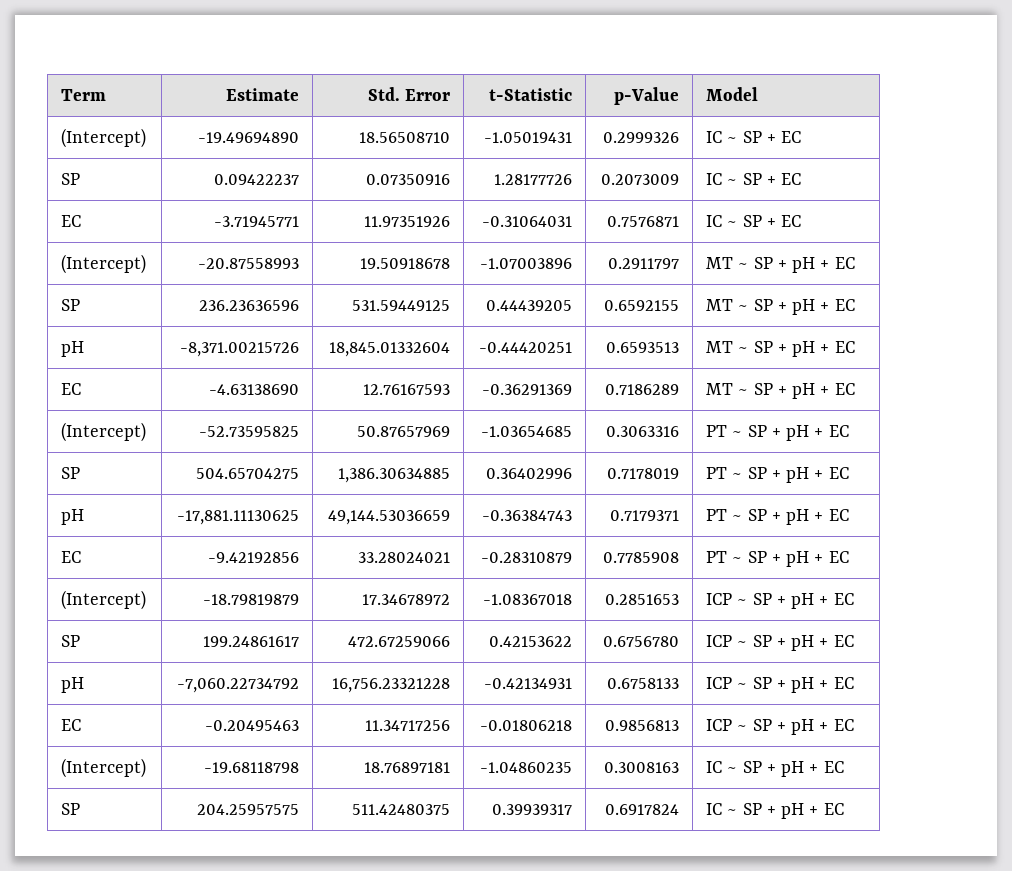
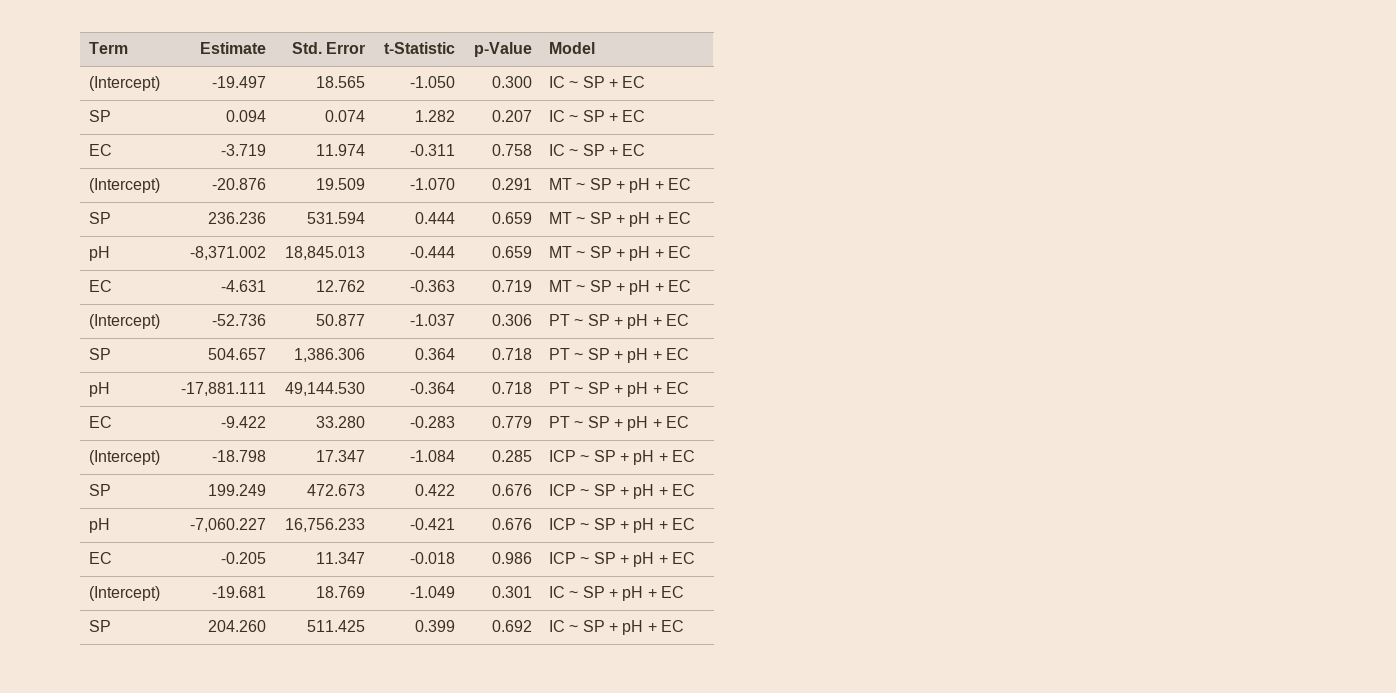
- (Intercept) | -19.49694890 | 18.56508710 | -1.05019431 | 0.2999326 | IC ~ SP + EC
+ (Intercept) | -19.497 | 18.565 | -1.050 | 0.300 | IC ~ SP + EC
- SP | 0.09422237 | 0.07350916 | 1.28177726 | 0.2073009 | IC ~ SP + EC
+ SP | 0.094 | 0.074 | 1.282 | 0.207 | IC ~ SP + EC
- EC | -3.71945771 | 11.97351926 | -0.31064031 | 0.7576871 | IC ~ SP + EC
+ EC | -3.719 | 11.974 | -0.311 | 0.758 | IC ~ SP + EC
- (Intercept) | -20.87558993 | 19.50918678 | -1.07003896 | 0.2911797 | MT ~ SP + pH + EC
+ (Intercept) | -20.876 | 19.509 | -1.070 | 0.291 | MT ~ SP + pH + EC
- SP | 236.23636596 | 531.59449125 | 0.44439205 | 0.6592155 | MT ~ SP + pH + EC
+ SP | 236.236 | 531.594 | 0.444 | 0.659 | MT ~ SP + pH + EC
- pH | -8,371.00215726 | 18,845.01332604 | -0.44420251 | 0.6593513 | MT ~ SP + pH + EC
+ pH | -8,371.002 | 18,845.013 | -0.444 | 0.659 | MT ~ SP + pH + EC
- EC | -4.63138690 | 12.76167593 | -0.36291369 | 0.7186289 | MT ~ SP + pH + EC
+ EC | -4.631 | 12.762 | -0.363 | 0.719 | MT ~ SP + pH + EC
- (Intercept) | -52.73595825 | 50.87657969 | -1.03654685 | 0.3063316 | PT ~ SP + pH + EC
+ (Intercept) | -52.736 | 50.877 | -1.037 | 0.306 | PT ~ SP + pH + EC
- SP | 504.65704275 | 1,386.30634885 | 0.36402996 | 0.7178019 | PT ~ SP + pH + EC
+ SP | 504.657 | 1,386.306 | 0.364 | 0.718 | PT ~ SP + pH + EC
- pH | -17,881.11130625 | 49,144.53036659 | -0.36384743 | 0.7179371 | PT ~ SP + pH + EC
+ pH | -17,881.111 | 49,144.530 | -0.364 | 0.718 | PT ~ SP + pH + EC
- EC | -9.42192856 | 33.28024021 | -0.28310879 | 0.7785908 | PT ~ SP + pH + EC
+ EC | -9.422 | 33.280 | -0.283 | 0.779 | PT ~ SP + pH + EC
- (Intercept) | -18.79819879 | 17.34678972 | -1.08367018 | 0.2851653 | ICP ~ SP + pH + EC
+ (Intercept) | -18.798 | 17.347 | -1.084 | 0.285 | ICP ~ SP + pH + EC
- SP | 199.24861617 | 472.67259066 | 0.42153622 | 0.6756780 | ICP ~ SP + pH + EC
+ SP | 199.249 | 472.673 | 0.422 | 0.676 | ICP ~ SP + pH + EC
- pH | -7,060.22734792 | 16,756.23321228 | -0.42134931 | 0.6758133 | ICP ~ SP + pH + EC
+ pH | -7,060.227 | 16,756.233 | -0.421 | 0.676 | ICP ~ SP + pH + EC
- EC | -0.20495463 | 11.34717256 | -0.01806218 | 0.9856813 | ICP ~ SP + pH + EC
+ EC | -0.205 | 11.347 | -0.018 | 0.986 | ICP ~ SP + pH + EC
- (Intercept) | -19.68118798 | 18.76897181 | -1.04860235 | 0.3008163 | IC ~ SP + pH + EC
+ (Intercept) | -19.681 | 18.769 | -1.049 | 0.301 | IC ~ SP + pH + EC
- SP | 204.25957575 | 511.42480375 | 0.39939317 | 0.6917824 | IC ~ SP + pH + EC
+ SP | 204.260 | 511.425 | 0.399 | 0.692 | IC ~ SP + pH + EC

